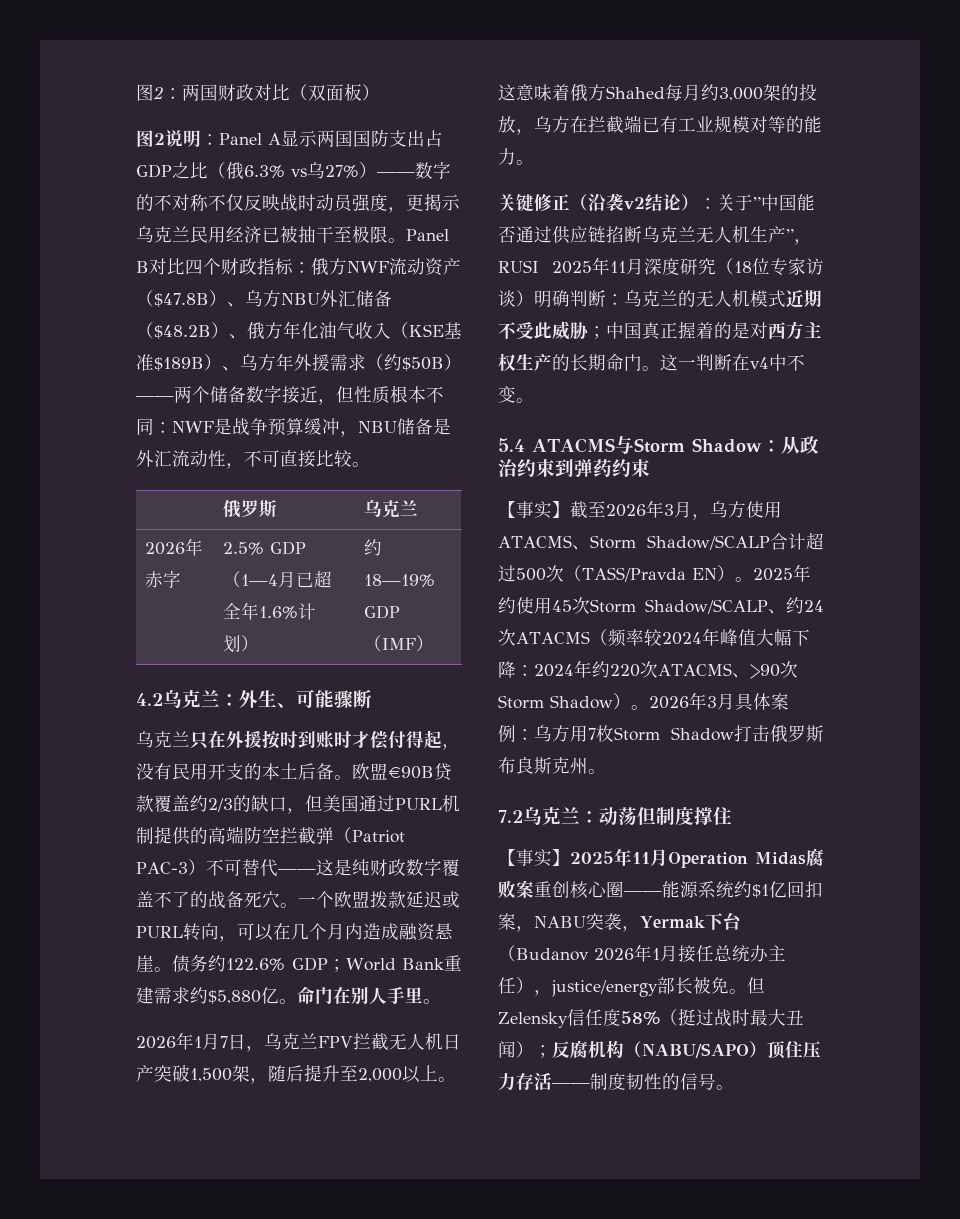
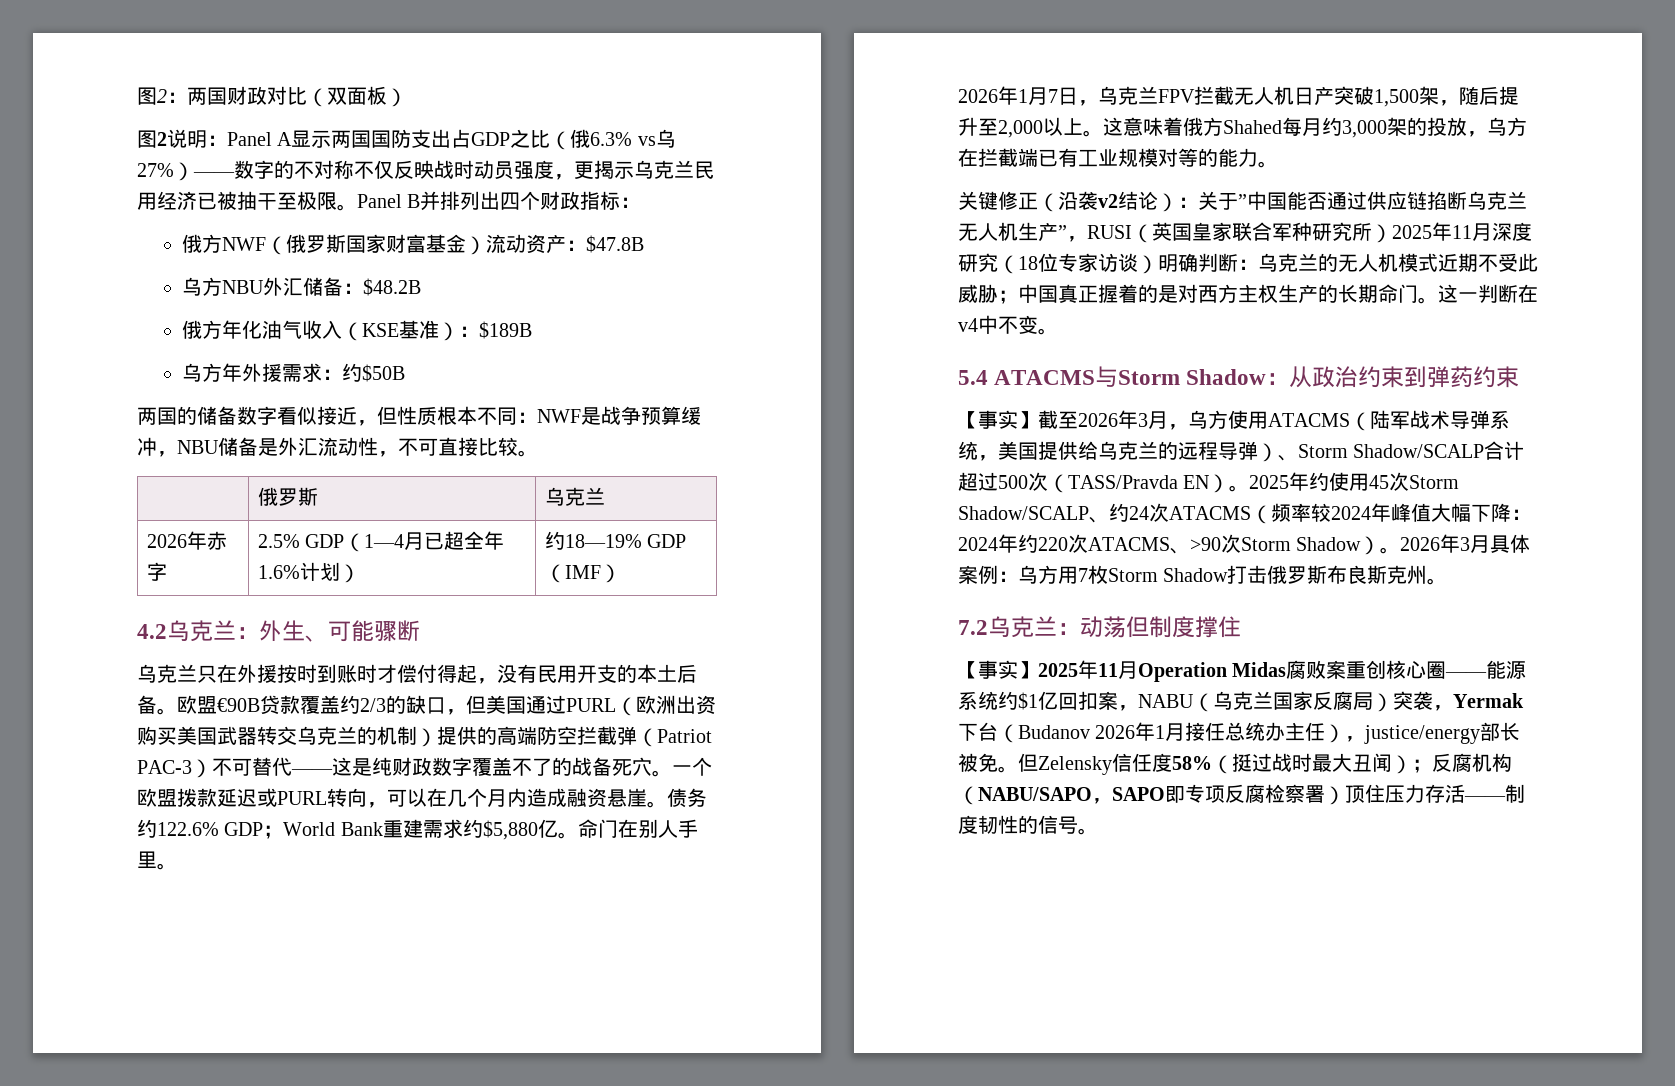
- Panel B对比四个财政指标：俄方NWF流动资产（$47.8B）、乌方NBU外汇储备（$48.2B）、俄方年化油气收入（KSE基准$189B）、乌方年外援需求（约$50B）——两个储备数字接近，但性质根本不同：NWF是战争预算缓冲，NBU储备是外汇流动性，不可直接比较。
+ Panel B并排列出四个财政指标：
+ 俄方NWF（俄罗斯国家财富基金）流动资产：$47.8B
+ 乌方NBU外汇储备：$48.2B
+ 俄方年化油气收入（KSE基准）：$189B
+ 乌方年外援需求：约$50B
+ 两国的储备数字看似接近，但性质根本不同：NWF是战争预算缓冲，NBU储备是外汇流动性，不可直接比较。
- 欧盟€90B贷款覆盖约2/3的缺口，但美国通过PURL机制提供的高端防空拦截弹（Patriot PAC-3）不可替代——这是纯财政数字覆盖不了的战备死穴。
+ 欧盟€90B贷款覆盖约2/3的缺口，但美国通过PURL（欧洲出资购买美国武器转交乌克兰的机制）提供的高端防空拦截弹（Patriot PAC-3）不可替代——这是纯财政数字覆盖不了的战备死穴。
- 关键修正（沿袭v2结论）：关于”中国能否通过供应链掐断乌克兰无人机生产”，RUSI 2025年11月深度研究（18位专家访谈）明确判断：乌克兰的无人机模式近期不受此威胁；中国真正握着的是对西方主权生产的长期命门。
+ 关键修正（沿袭v2结论）：关于”中国能否通过供应链掐断乌克兰无人机生产”，RUSI（英国皇家联合军种研究所）2025年11月深度研究（18位专家访谈）明确判断：乌克兰的无人机模式近期不受此威胁；中国真正握着的是对西方主权生产的长期命门。
- 【事实】截至2026年3月，乌方使用ATACMS、Storm Shadow/SCALP合计超过500次（TASS/Pravda EN）。
+ 【事实】截至2026年3月，乌方使用ATACMS（陆军战术导弹系统，美国提供给乌克兰的远程导弹）、Storm Shadow/SCALP合计超过500次（TASS/Pravda EN）。
- 【事实】2025年11月Operation Midas腐败案重创核心圈——能源系统约$1亿回扣案，NABU突袭，Yermak下台（Budanov 2026年1月接任总统办主任），justice/energy部长被免。
+ 【事实】2025年11月Operation Midas腐败案重创核心圈——能源系统约$1亿回扣案，NABU（乌克兰国家反腐局）突袭，Yermak下台（Budanov 2026年1月接任总统办主任），justice/energy部长被免。
- 但Zelensky信任度58%（挺过战时最大丑闻）；反腐机构（NABU/SAPO）顶住压力存活——制度韧性的信号。
+ 但Zelensky信任度58%（挺过战时最大丑闻）；反腐机构（NABU/SAPO，SAPO即专项反腐检察署）顶住压力存活——制度韧性的信号。

